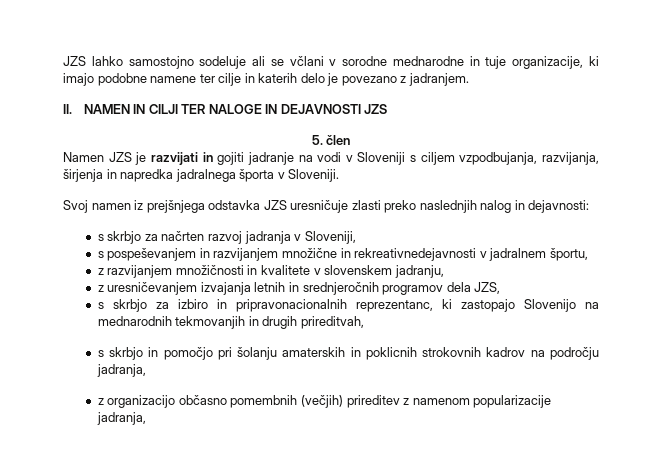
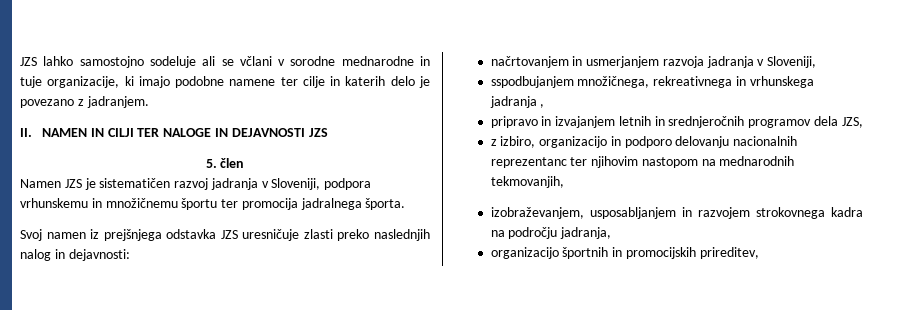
- Namen JZS je razvijati in gojiti jadranje na vodi v Sloveniji s ciljem vzpodbujanja, razvijanja, širjenja in napredka jadralnega športa v Sloveniji.
+ Namen JZS je sistematičen razvoj jadranja v Sloveniji, podpora vrhunskemu in množičnemu športu ter promocija jadralnega športa.
- s skrbjo za načrten razvoj jadranja v Sloveniji,
- s pospeševanjem in razvijanjem množične in rekreativnedejavnosti v jadralnem športu,
- z razvijanjem množičnosti in kvalitete v slovenskem jadranju,
- z uresničevanjem izvajanja letnih in srednjeročnih programov dela JZS,
+ načrtovanjem in usmerjanjem razvoja jadranja v Sloveniji,
+ sspodbujanjem množičnega, rekreativnega in vrhunskega jadranja ,
+ pripravo in izvajanjem letnih in srednjeročnih programov dela JZS,
- s skrbjo za izbiro in pripravonacionalnih reprezentanc, ki zastopajo Slovenijo na mednarodnih tekmovanjih in drugih prireditvah,
- s skrbjo in pomočjo pri šolanju amaterskih in poklicnih strokovnih kadrov na področju jadranja,
- z organizacijo občasno pomembnih (večjih) prireditev z namenom popularizacije jadranja,
+ z izbiro, organizacijo in podporo delovanju nacionalnih reprezentanc ter njihovim nastopom na mednarodnih tekmovanjih,
+ izobraževanjem, usposabljanjem in razvojem strokovnega kadra na področju jadranja,
+ organizacijo športnih in promocijskih prireditev,

